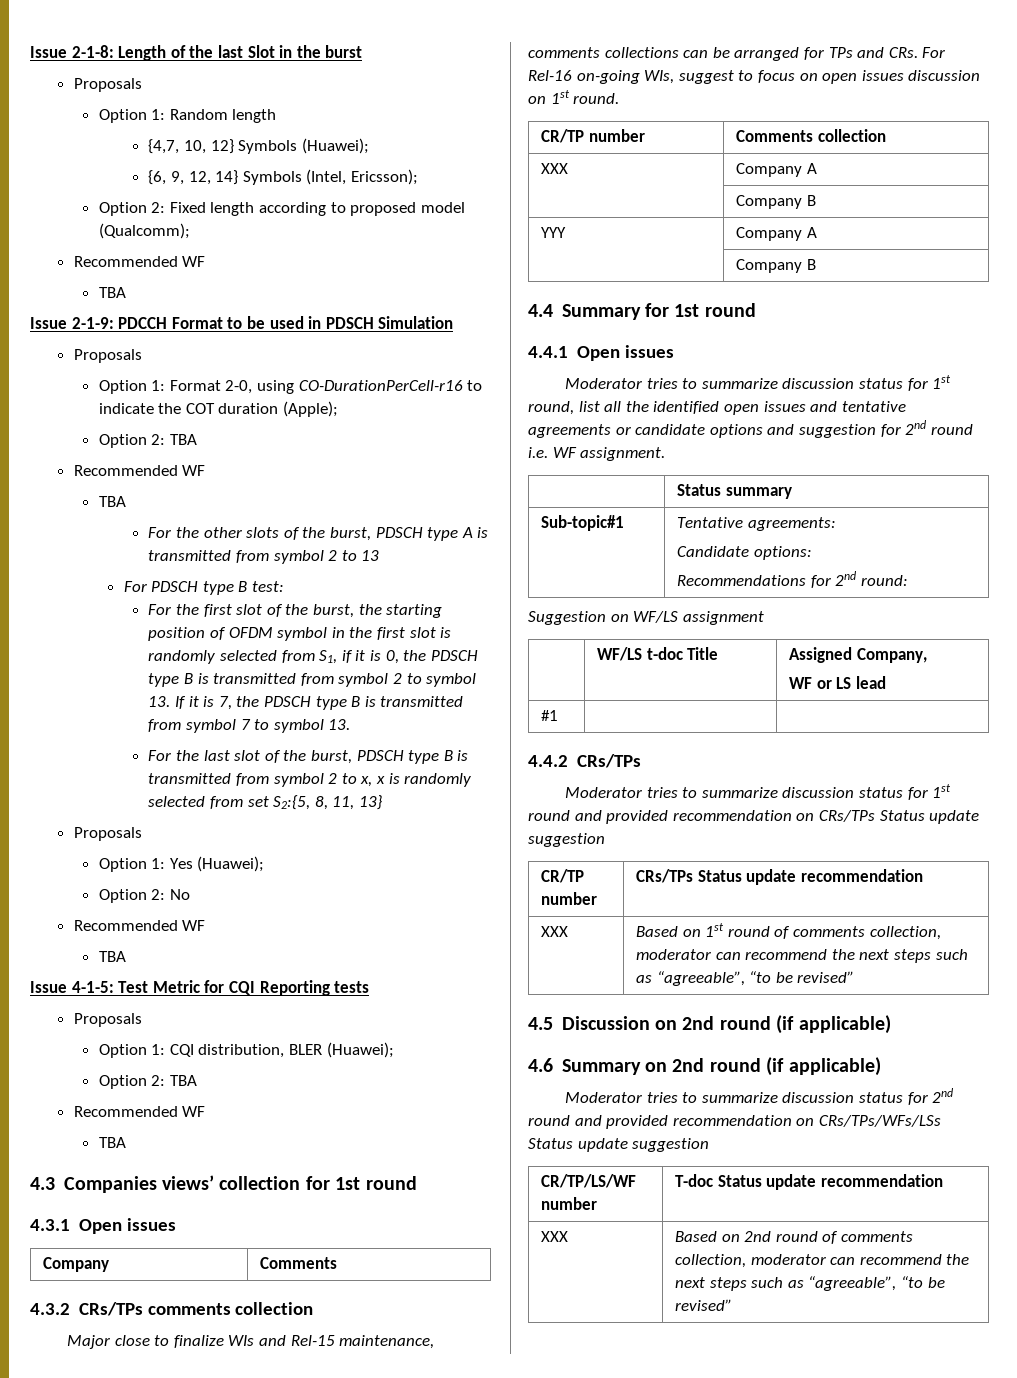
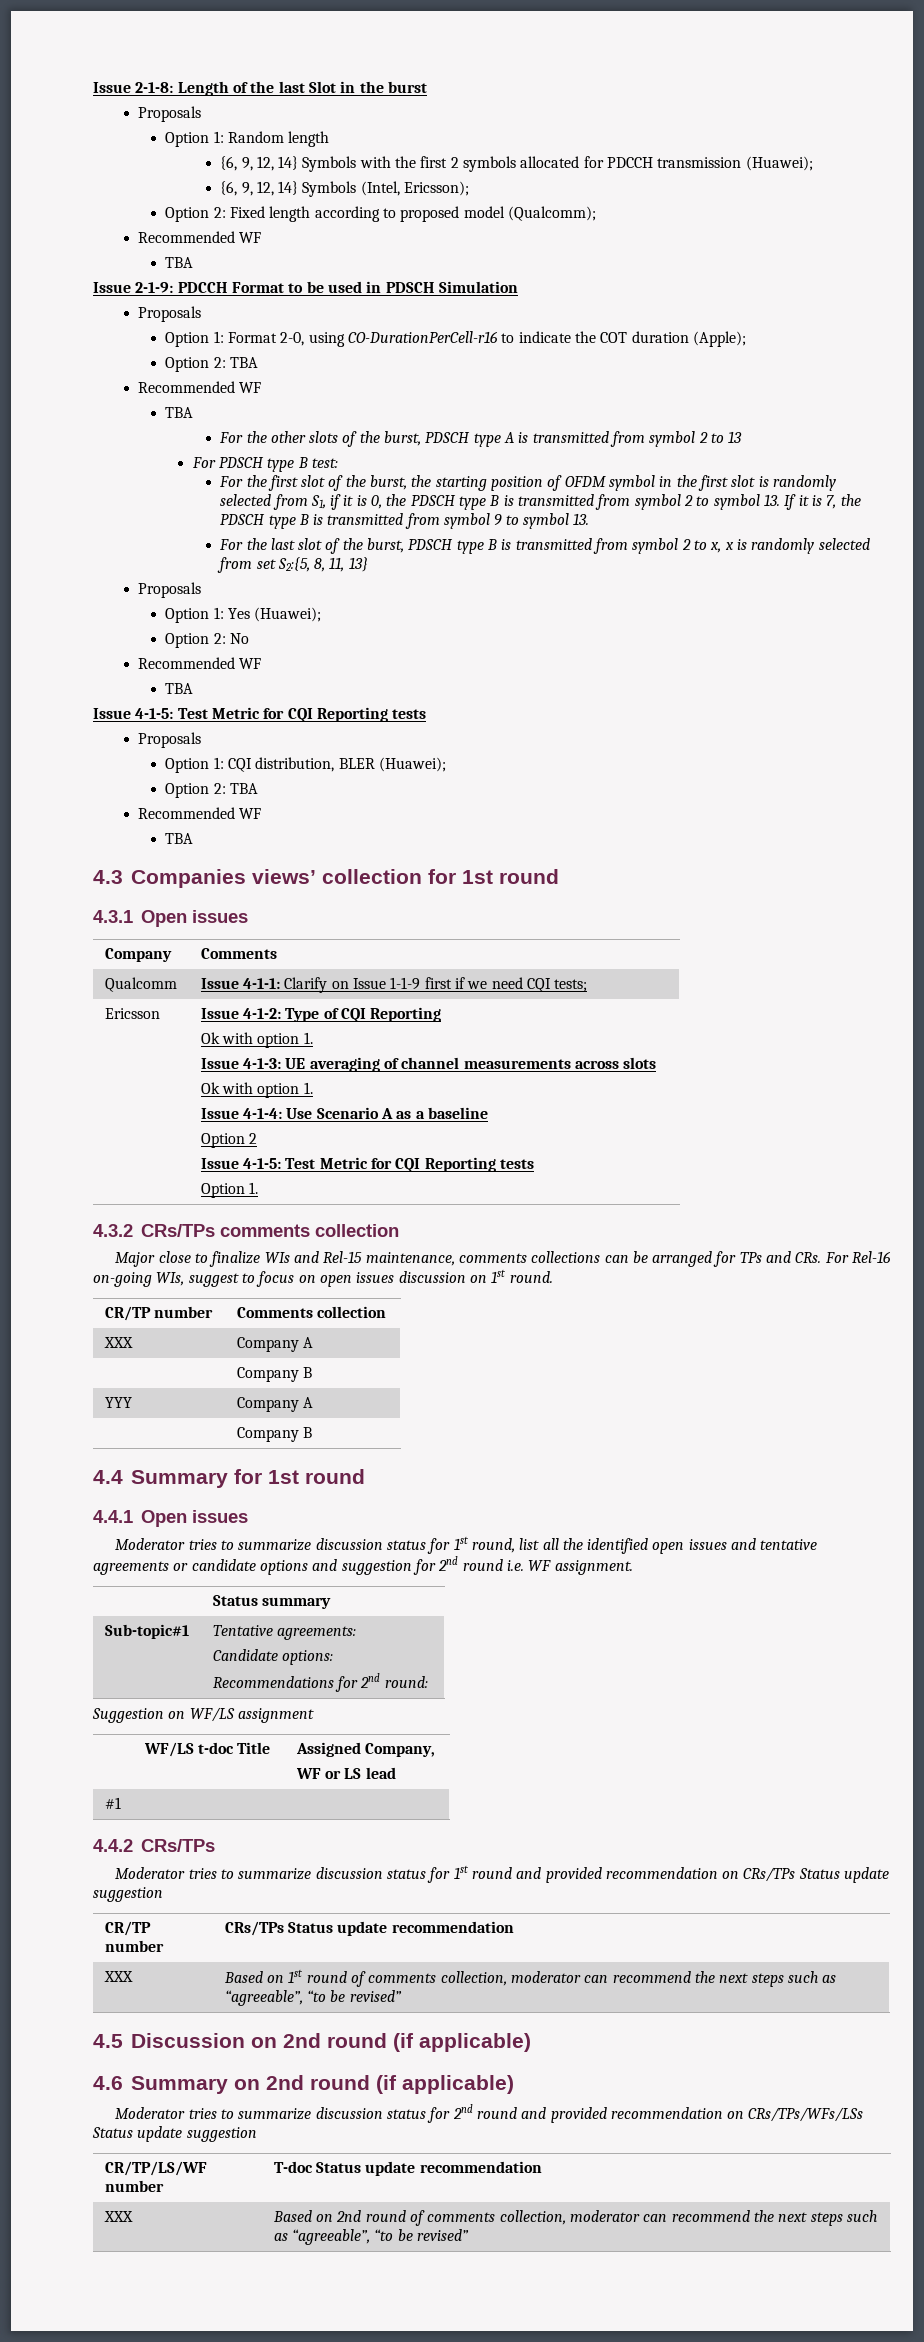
- {4,7, 10, 12} Symbols (Huawei);
+ {6, 9, 12, 14} Symbols with the first 2 symbols allocated for PDCCH transmission (Huawei);
- For the first slot of the burst, the starting position of OFDM symbol in the first slot is randomly selected from S1, if it is 0, the PDSCH type B is transmitted from symbol 2 to symbol 13. If it is 7, the PDSCH type B is transmitted from symbol 7 to symbol 13.
+ For the first slot of the burst, the starting position of OFDM symbol in the first slot is randomly selected from S1, if it is 0, the PDSCH type B is transmitted from symbol 2 to symbol 13. If it is 7, the PDSCH type B is transmitted from symbol 9 to symbol 13.
+ Qualcomm | Issue 4-1-1: Clarify on Issue 1-1-9 first if we need CQI tests;
+ Ericsson | Issue 4-1-2: Type of CQI Reporting
+ Ok with option 1.
+ Issue 4-1-3: UE averaging of channel measurements across slots
+ Ok with option 1.
+ Issue 4-1-4: Use Scenario A as a baseline
+ Option 2
+ Issue 4-1-5: Test Metric for CQI Reporting tests
+ Option 1.

